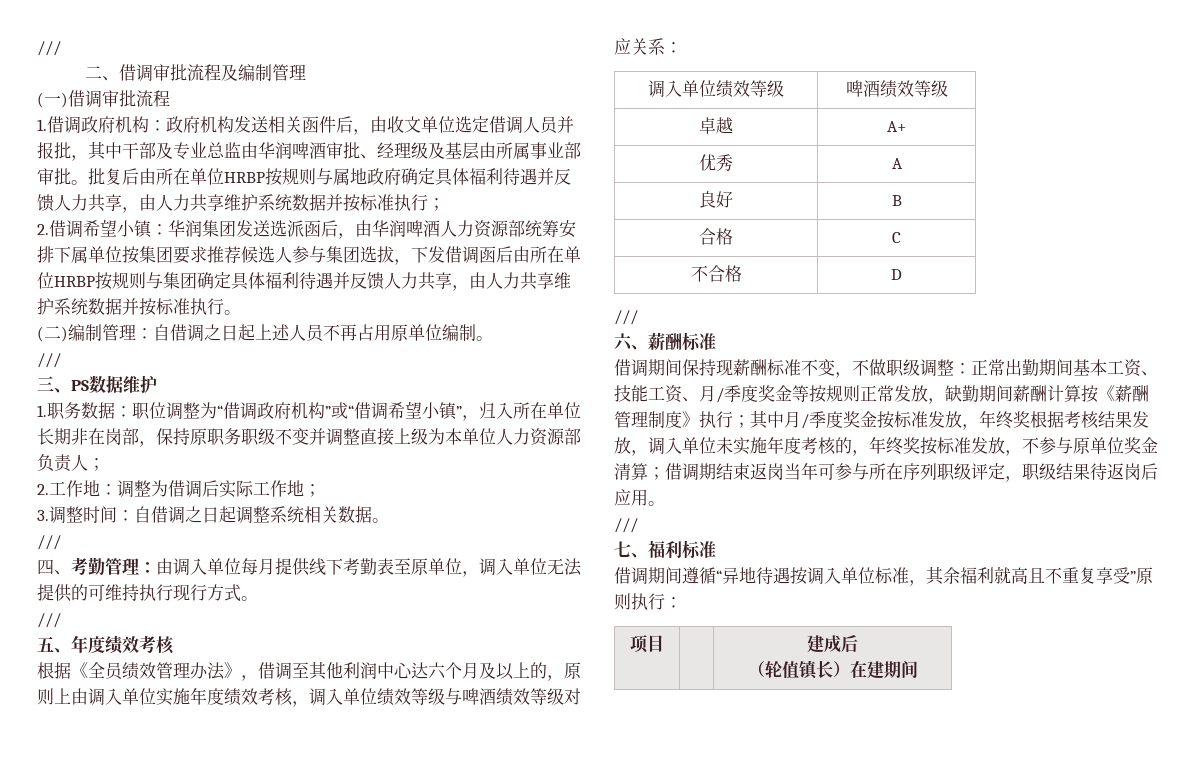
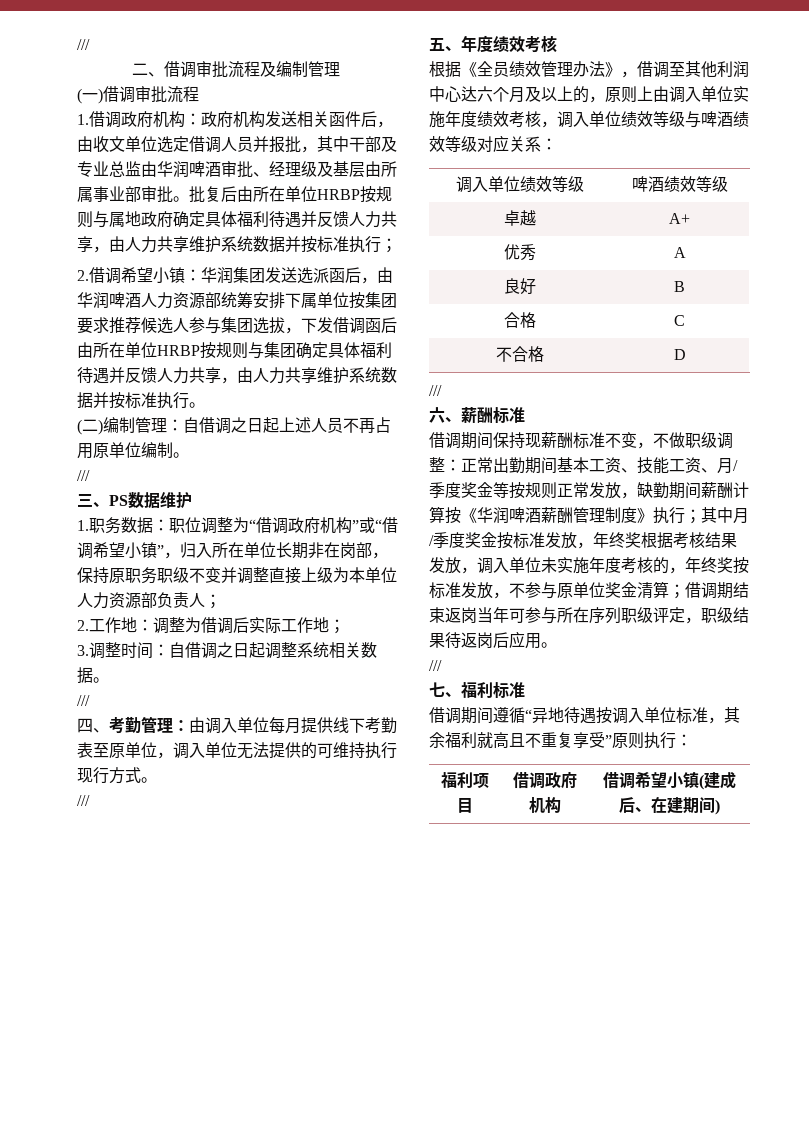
- 正常出勤期间基本工资、技能工资、月/季度奖金等按规则正常发放，缺勤期间薪酬计算按《薪酬管理制度》执行；
+ 正常出勤期间基本工资、技能工资、月/季度奖金等按规则正常发放，缺勤期间薪酬计算按《华润啤酒薪酬管理制度》执行；
- 项目 | | 建成后
- （轮值镇长）在建期间
+ 福利项目 | 借调政府机构 | 借调希望小镇(建成后、在建期间)

